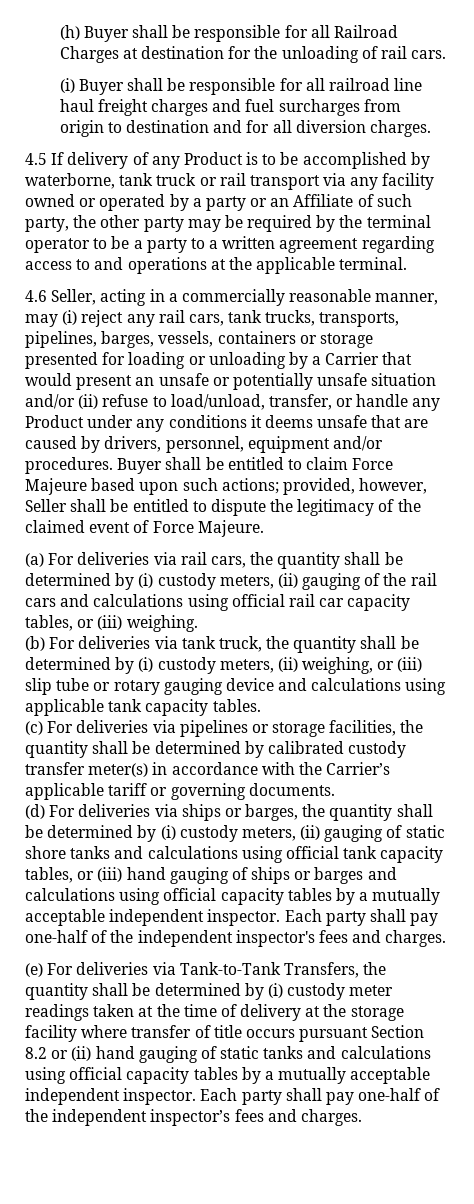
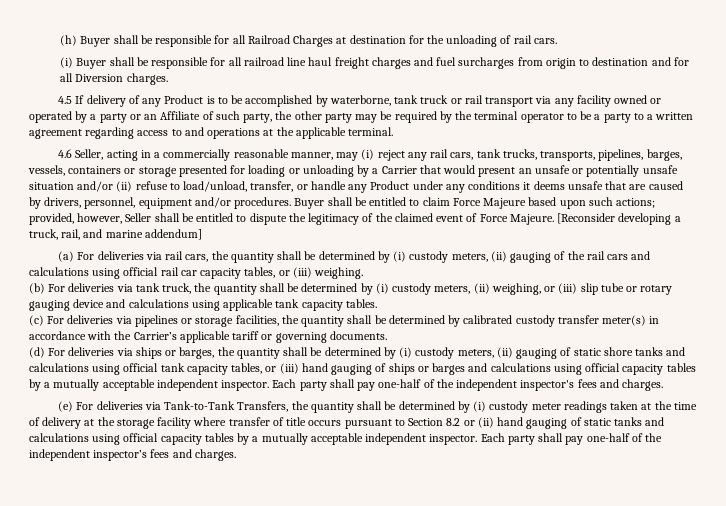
- (i) Buyer shall be responsible for all railroad line haul freight charges and fuel surcharges from origin to destination and for all diversion charges.
+ (i) Buyer shall be responsible for all railroad line haul freight charges and fuel surcharges from origin to destination and for all Diversion charges.
+ [Reconsider developing a truck, rail, and marine addendum]
- (e) For deliveries via Tank-to-Tank Transfers, the quantity shall be determined by (i) custody meter readings taken at the time of delivery at the storage facility where transfer of title occurs pursuant Section 8.2 or (ii) hand gauging of static tanks and calculations using official capacity tables by a mutually acceptable independent inspector.
+ (e) For deliveries via Tank-to-Tank Transfers, the quantity shall be determined by (i) custody meter readings taken at the time of delivery at the storage facility where transfer of title occurs pursuant to Section 8.2 or (ii) hand gauging of static tanks and calculations using official capacity tables by a mutually acceptable independent inspector.

